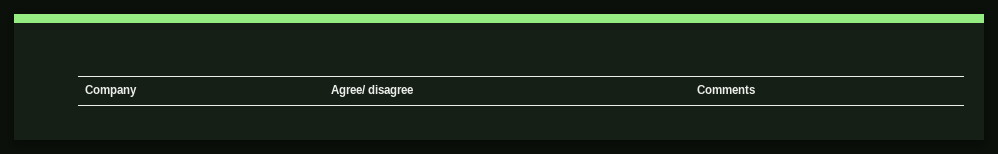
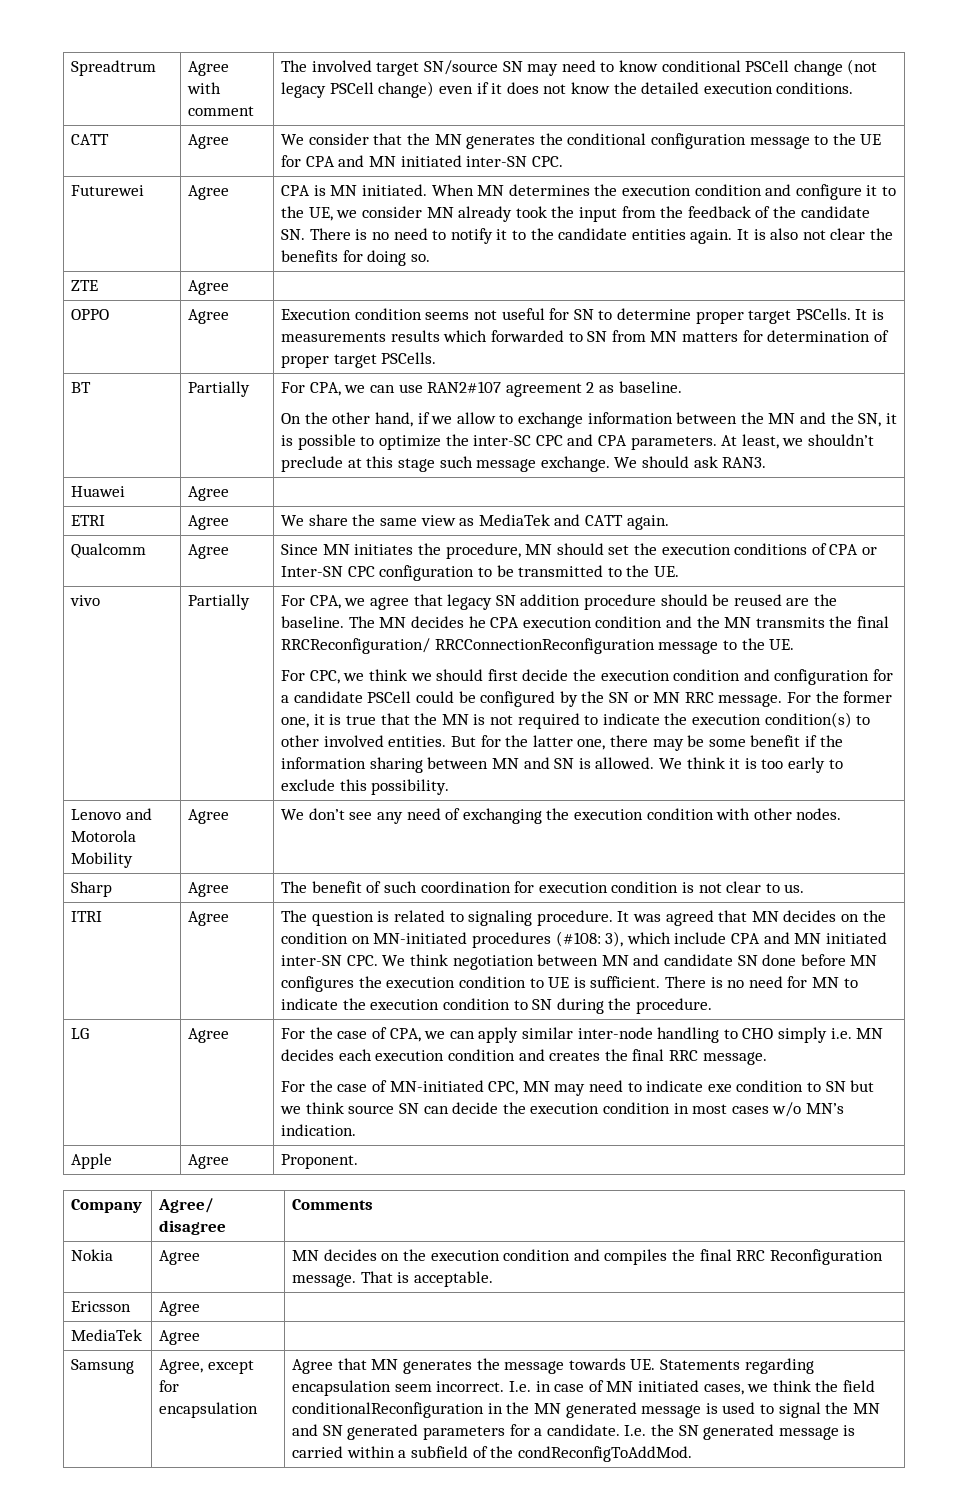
+ Spreadtrum | Agree with comment | The involved target SN/source SN may need to know conditional PSCell change (not legacy PSCell change) even if it does not know the detailed execution conditions.
+ CATT | Agree | We consider that the MN generates the conditional configuration message to the UE for CPA and MN initiated inter-SN CPC.
+ Futurewei | Agree | CPA is MN initiated. When MN determines the execution condition and configure it to the UE, we consider MN already took the input from the feedback of the candidate SN. There is no need to notify it to the candidate entities again. It is also not clear the benefits for doing so.
+ ZTE | Agree |
+ OPPO | Agree | Execution condition seems not useful for SN to determine proper target PSCells. It is measurements results which forwarded to SN from MN matters for determination of proper target PSCells.
+ BT | Partially | For CPA, we can use RAN2#107 agreement 2 as baseline.
+ On the other hand, if we allow to exchange information between the MN and the SN, it is possible to optimize the inter-SC CPC and CPA parameters. At least, we shouldn’t preclude at this stage such message exchange. We should ask RAN3.
+ Huawei | Agree |
+ ETRI | Agree | We share the same view as MediaTek and CATT again.
+ Qualcomm | Agree | Since MN initiates the procedure, MN should set the execution conditions of CPA or Inter-SN CPC configuration to be transmitted to the UE.
+ vivo | Partially | For CPA, we agree that legacy SN addition procedure should be reused are the baseline. The MN decides he CPA execution condition and the MN transmits the final RRCReconfiguration/ RRCConnectionReconfiguration message to the UE.
+ For CPC, we think we should first decide the execution condition and configuration for a candidate PSCell could be configured by the SN or MN RRC message. For the former one, it is true that the MN is not required to indicate the execution condition(s) to other involved entities. But for the latter one, there may be some benefit if the information sharing between MN and SN is allowed. We think it is too early to exclude this possibility.
+ Lenovo and Motorola Mobility | Agree | We don’t see any need of exchanging the execution condition with other nodes.
+ Sharp | Agree | The benefit of such coordination for execution condition is not clear to us.
+ ITRI | Agree | The question is related to signaling procedure. It was agreed that MN decides on the condition on MN-initiated procedures (#108: 3), which include CPA and MN initiated inter-SN CPC. We think negotiation between MN and candidate SN done before MN configures the execution condition to UE is sufficient. There is no need for MN to indicate the execution condition to SN during the procedure.
+ LG | Agree | For the case of CPA, we can apply similar inter-node handling to CHO simply i.e. MN decides each execution condition and creates the final RRC message.
+ For the case of MN-initiated CPC, MN may need to indicate exe condition to SN but we think source SN can decide the execution condition in most cases w/o MN’s indication.
+ Apple | Agree | Proponent.
  Company | Agree/ disagree | Comments
+ Nokia | Agree | MN decides on the execution condition and compiles the final RRC Reconfiguration message. That is acceptable.
+ Ericsson | Agree |
+ MediaTek | Agree |
+ Samsung | Agree, except for encapsulation | Agree that MN generates the message towards UE. Statements regarding encapsulation seem incorrect. I.e. in case of MN initiated cases, we think the field conditionalReconfiguration in the MN generated message is used to signal the MN and SN generated parameters for a candidate. I.e. the SN generated message is carried within a subfield of the condReconfigToAddMod.

